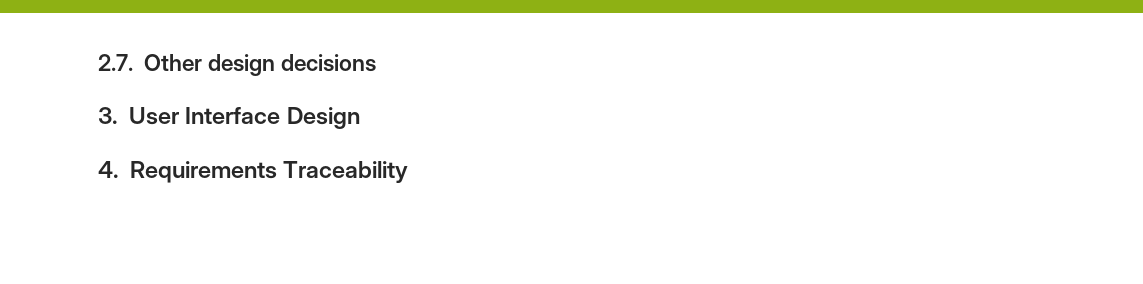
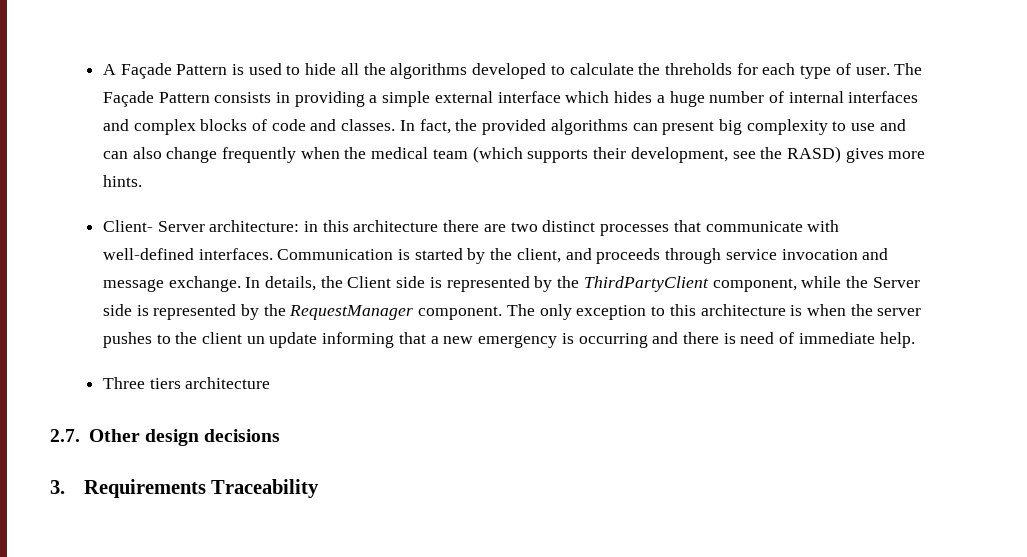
+ A Façade Pattern is used to hide all the algorithms developed to calculate the threholds for each type of user. The Façade Pattern consists in providing a simple external interface which hides a huge number of internal interfaces and complex blocks of code and classes. In fact, the provided algorithms can present big complexity to use and can also change frequently when the medical team (which supports their development, see the RASD) gives more hints.
+ Client- Server architecture: in this architecture there are two distinct processes that communicate with well-defined interfaces. Communication is started by the client, and proceeds through service invocation and message exchange. In details, the Client side is represented by the ThirdPartyClient component, while the Server side is represented by the RequestManager component. The only exception to this architecture is when the server pushes to the client un update informing that a new emergency is occurring and there is need of immediate help.
+ Three tiers architecture
- 3. User Interface Design
- 4. Requirements Traceability
+ 3. Requirements Traceability

